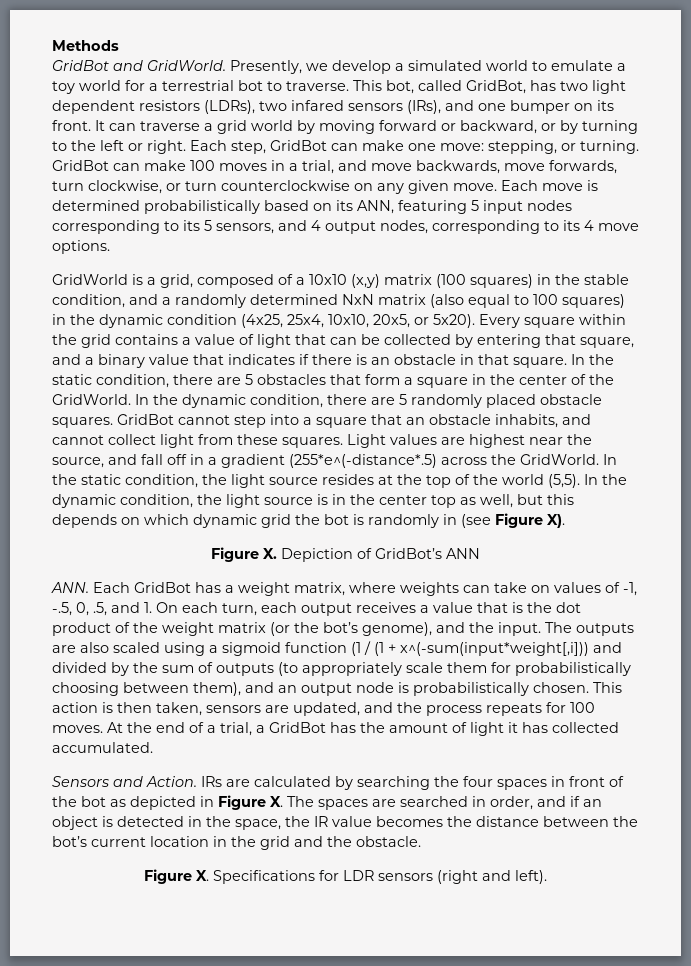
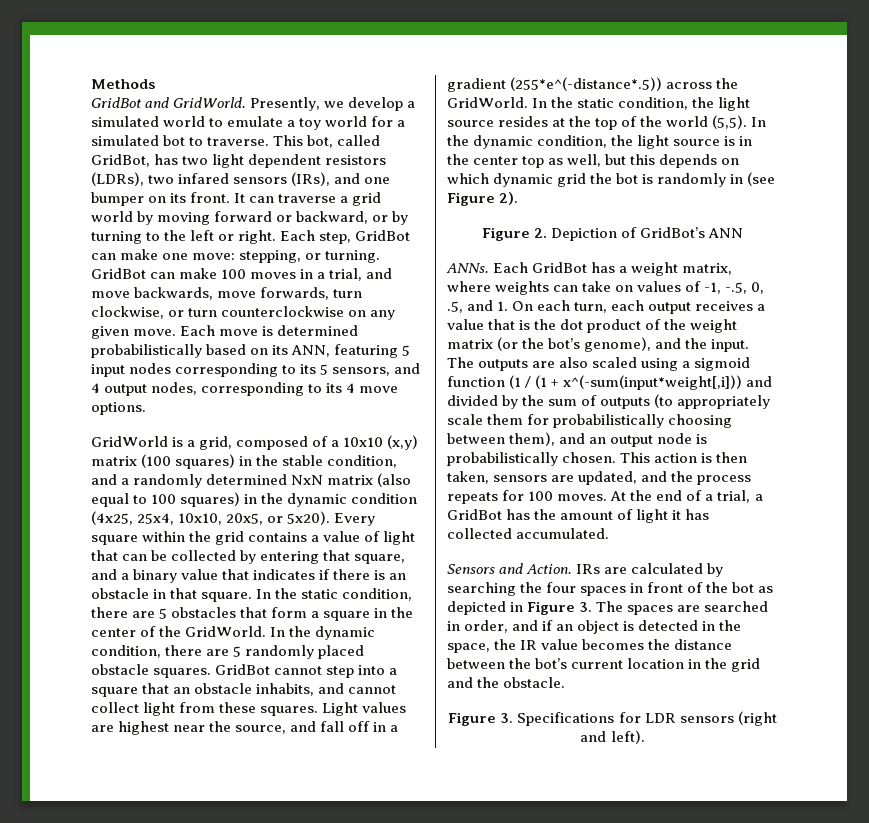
- Presently, we develop a simulated world to emulate a toy world for a terrestrial bot to traverse.
+ Presently, we develop a simulated world to emulate a toy world for a simulated bot to traverse.
- Light values are highest near the source, and fall off in a gradient (255*e^(-distance*.5) across the GridWorld.
+ Light values are highest near the source, and fall off in a gradient (255*e^(-distance*.5)) across the GridWorld.
- In the dynamic condition, the light source is in the center top as well, but this depends on which dynamic grid the bot is randomly in (see Figure X).
- Figure X. Depiction of GridBot’s ANN
+ In the dynamic condition, the light source is in the center top as well, but this depends on which dynamic grid the bot is randomly in (see Figure 2).
+ Figure 2. Depiction of GridBot’s ANN
- ANN. Each GridBot has a weight matrix, where weights can take on values of -1, -.5, 0, .5, and 1. On each turn, each output receives a value that is the dot product of the weight matrix (or the bot’s genome), and the input.
+ ANNs. Each GridBot has a weight matrix, where weights can take on values of -1, -.5, 0, .5, and 1. On each turn, each output receives a value that is the dot product of the weight matrix (or the bot’s genome), and the input.
- IRs are calculated by searching the four spaces in front of the bot as depicted in Figure X. The spaces are searched in order, and if an object is detected in the space, the IR value becomes the distance between the bot’s current location in the grid and the obstacle.
+ IRs are calculated by searching the four spaces in front of the bot as depicted in Figure 3. The spaces are searched in order, and if an object is detected in the space, the IR value becomes the distance between the bot’s current location in the grid and the obstacle.
- Figure X. Specifications for LDR sensors (right and left).
+ Figure 3. Specifications for LDR sensors (right and left).

